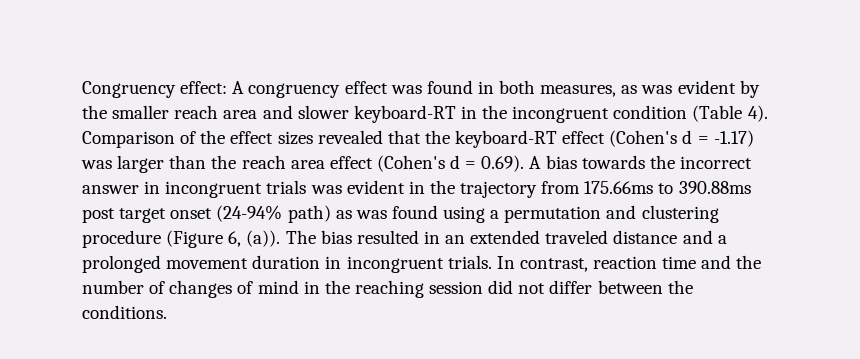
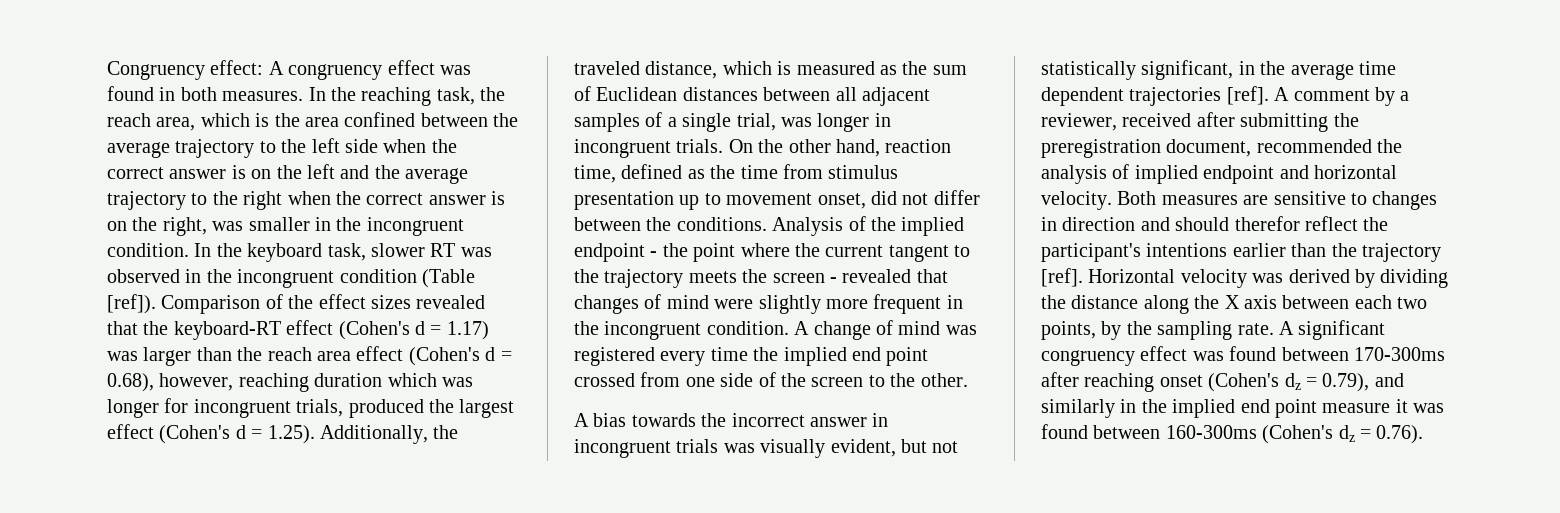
- Congruency effect: A congruency effect was found in both measures, as was evident by the smaller reach area and slower keyboard-RT in the incongruent condition (Table 4).
+ Congruency effect: A congruency effect was found in both measures. In the reaching task, the reach area, which is the area confined between the average trajectory to the left side when the correct answer is on the left and the average trajectory to the right when the correct answer is on the right, was smaller in the incongruent condition. In the keyboard task, slower RT was observed in the incongruent condition (Table [ref]).
- Comparison of the effect sizes revealed that the keyboard-RT effect (Cohen's d = -1.17) was larger than the reach area effect (Cohen's d = 0.69). A bias towards the incorrect answer in incongruent trials was evident in the trajectory from 175.66ms to 390.88ms post target onset (24-94% path) as was found using a permutation and clustering procedure (Figure 6, (a)). The bias resulted in an extended traveled distance and a prolonged movement duration in incongruent trials. In contrast, reaction time and the number of changes of mind in the reaching session did not differ between the conditions.
+ Comparison of the effect sizes revealed that the keyboard-RT effect (Cohen's d = 1.17) was larger than the reach area effect (Cohen's d = 0.68), however, reaching duration which was longer for incongruent trials, produced the largest effect (Cohen's d = 1.25). Additionally, the traveled distance, which is measured as the sum of Euclidean distances between all adjacent samples of a single trial, was longer in incongruent trials. On the other hand, reaction time, defined as the time from stimulus presentation up to movement onset, did not differ between the conditions. Analysis of the implied endpoint - the point where the current tangent to the trajectory meets the screen - revealed that changes of mind were slightly more frequent in the incongruent condition. A change of mind was registered every time the implied end point crossed from one side of the screen to the other.
+ A bias towards the incorrect answer in incongruent trials was visually evident, but not statistically significant, in the average time dependent trajectories [ref]. A comment by a reviewer, received after submitting the preregistration document, recommended the analysis of implied endpoint and horizontal velocity. Both measures are sensitive to changes in direction and should therefor reflect the participant's intentions earlier than the trajectory [ref]. Horizontal velocity was derived by dividing the distance along the X axis between each two points, by the sampling rate. A significant congruency effect was found between 170-300ms after reaching onset (Cohen's dz = 0.79), and similarly in the implied end point measure it was found between 160-300ms (Cohen's dz = 0.76).

